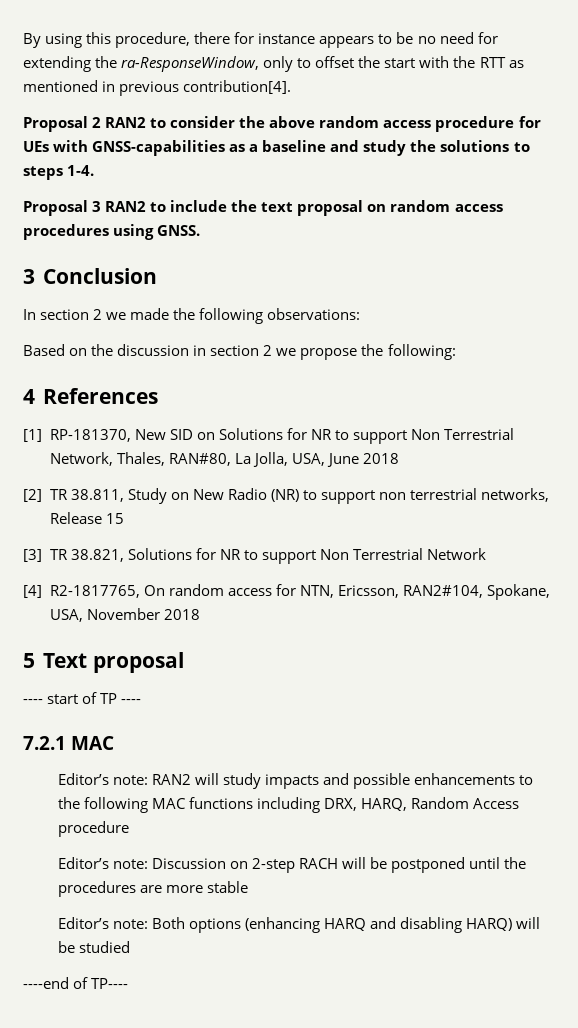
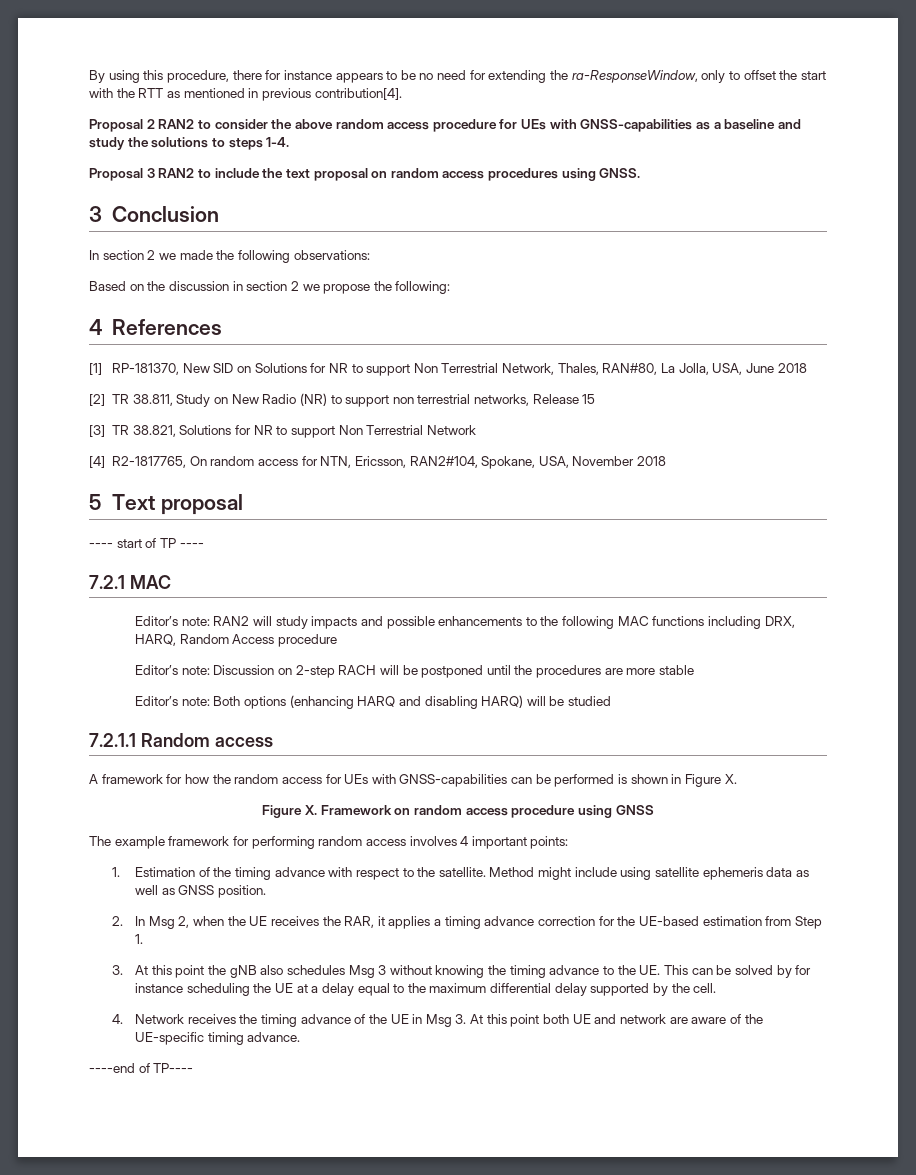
+ 7.2.1.1 Random access
+ A framework for how the random access for UEs with GNSS-capabilities can be performed is shown in Figure X.
+ Figure X. Framework on random access procedure using GNSS
+ The example framework for performing random access involves 4 important points:
+ 1. Estimation of the timing advance with respect to the satellite. Method might include using satellite ephemeris data as well as GNSS position.
+ 2. In Msg 2, when the UE receives the RAR, it applies a timing advance correction for the UE-based estimation from Step 1.
+ 3. At this point the gNB also schedules Msg 3 without knowing the timing advance to the UE. This can be solved by for instance scheduling the UE at a delay equal to the maximum differential delay supported by the cell.
+ 4. Network receives the timing advance of the UE in Msg 3. At this point both UE and network are aware of the UE-specific timing advance.

